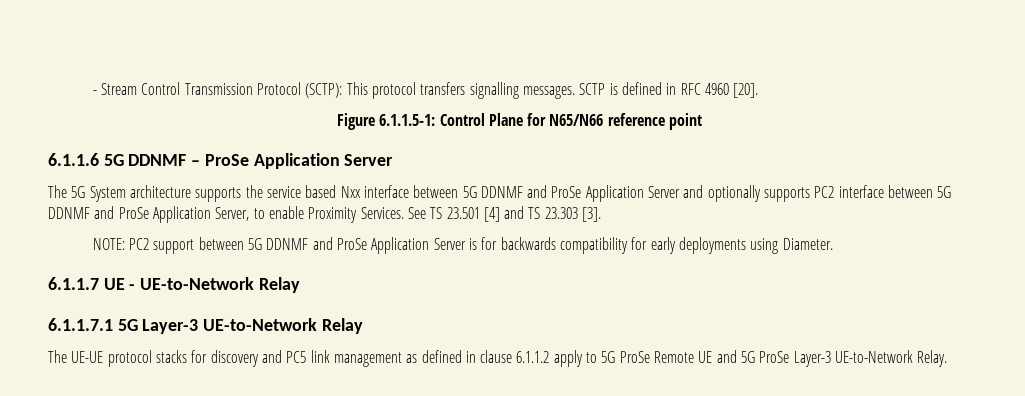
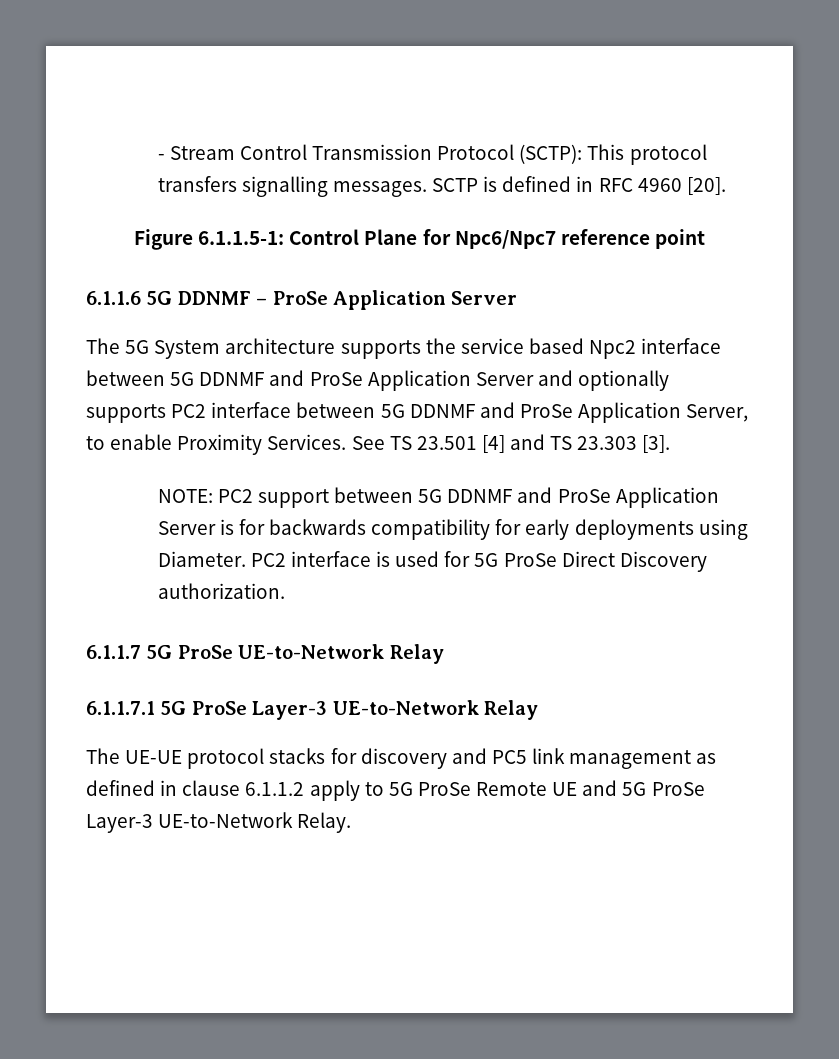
- Figure 6.1.1.5-1: Control Plane for N65/N66 reference point
+ Figure 6.1.1.5-1: Control Plane for Npc6/Npc7 reference point
- The 5G System architecture supports the service based Nxx interface between 5G DDNMF and ProSe Application Server and optionally supports PC2 interface between 5G DDNMF and ProSe Application Server, to enable Proximity Services.
+ The 5G System architecture supports the service based Npc2 interface between 5G DDNMF and ProSe Application Server and optionally supports PC2 interface between 5G DDNMF and ProSe Application Server, to enable Proximity Services.
+ PC2 interface is used for 5G ProSe Direct Discovery authorization.
- 6.1.1.7 UE - UE-to-Network Relay
+ 6.1.1.7 5G ProSe UE-to-Network Relay
- 6.1.1.7.1 5G Layer-3 UE-to-Network Relay
+ 6.1.1.7.1 5G ProSe Layer-3 UE-to-Network Relay

